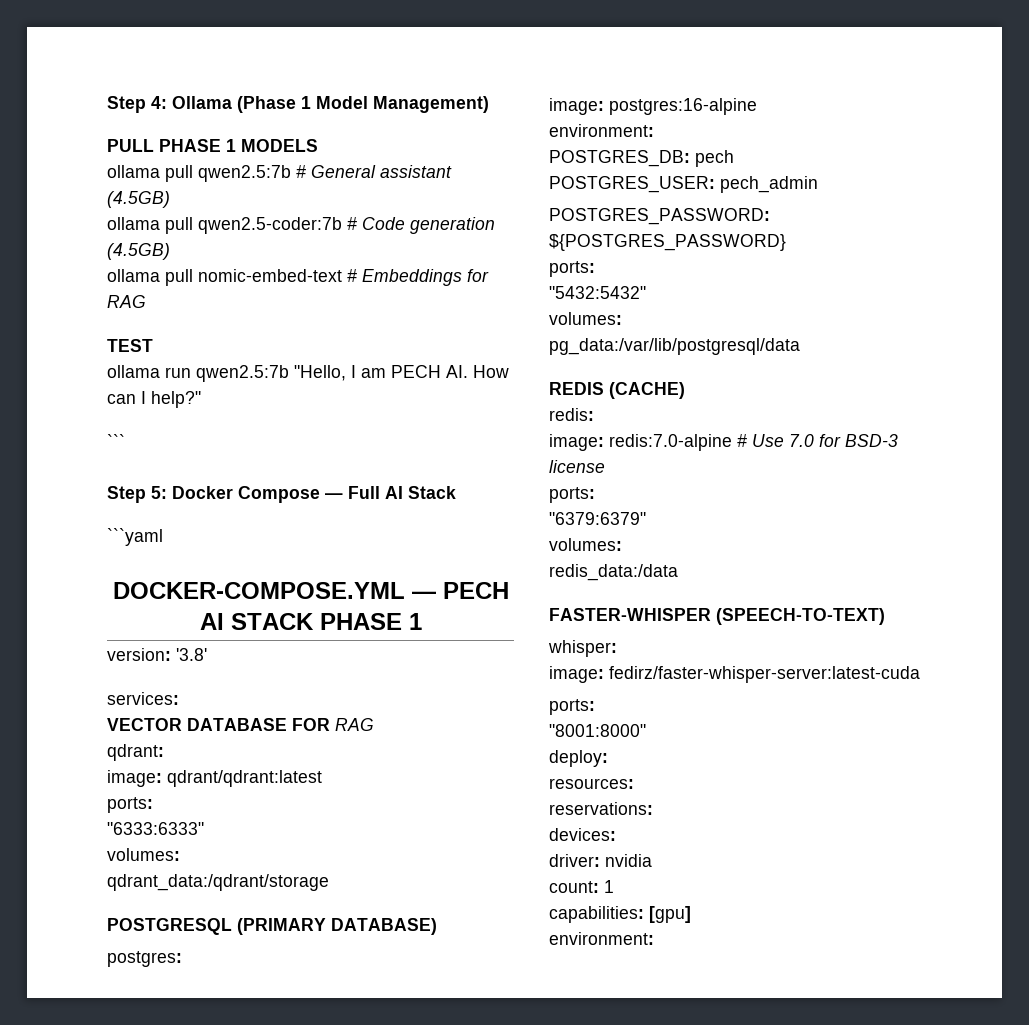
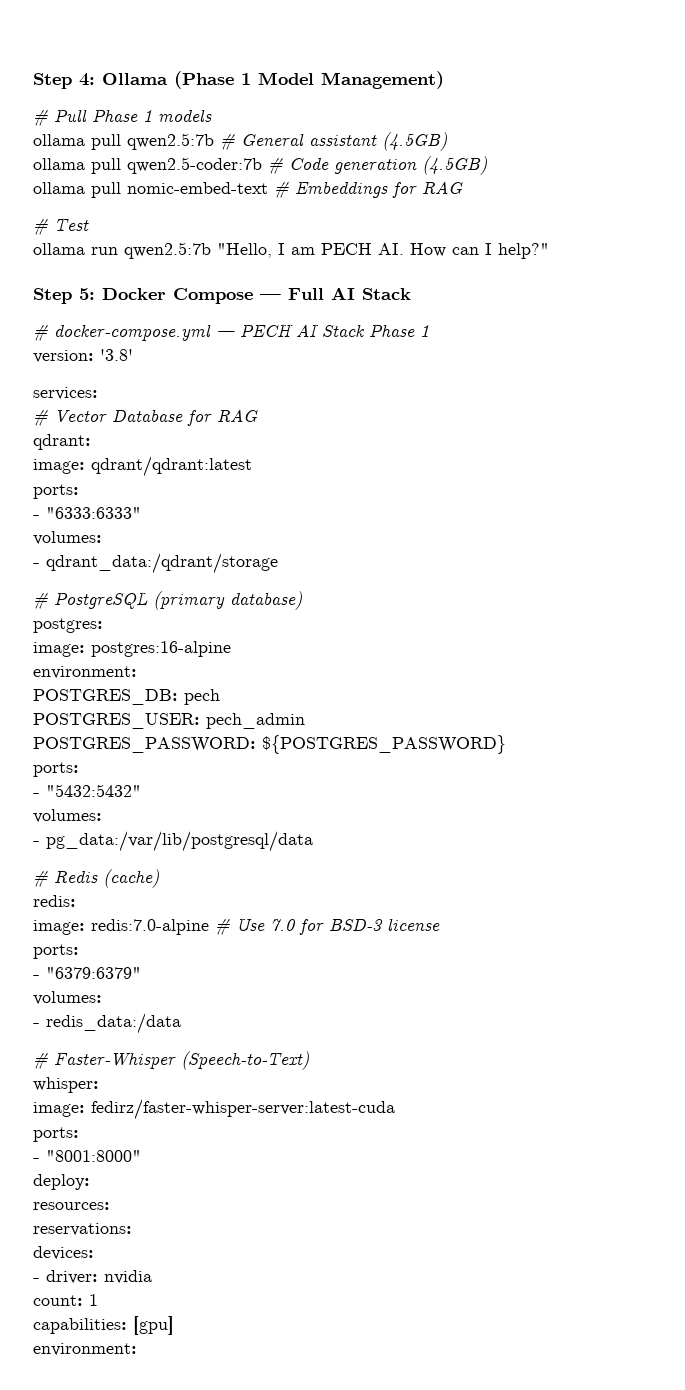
- PULL PHASE 1 MODELS
+ # Pull Phase 1 models
- TEST
+ # Test
- ```
- ```yaml
- DOCKER-COMPOSE.YML — PECH AI STACK PHASE 1
+ # docker-compose.yml — PECH AI Stack Phase 1
- VECTOR DATABASE FOR RAG
+ # Vector Database for RAG
- "6333:6333"
+ - "6333:6333"
- qdrant_data:/qdrant/storage
+ - qdrant_data:/qdrant/storage
- POSTGRESQL (PRIMARY DATABASE)
+ # PostgreSQL (primary database)
- "5432:5432"
+ - "5432:5432"
- pg_data:/var/lib/postgresql/data
+ - pg_data:/var/lib/postgresql/data
- REDIS (CACHE)
+ # Redis (cache)
- "6379:6379"
+ - "6379:6379"
- redis_data:/data
+ - redis_data:/data
- FASTER-WHISPER (SPEECH-TO-TEXT)
+ # Faster-Whisper (Speech-to-Text)
- "8001:8000"
+ - "8001:8000"
- driver: nvidia
+ - driver: nvidia

